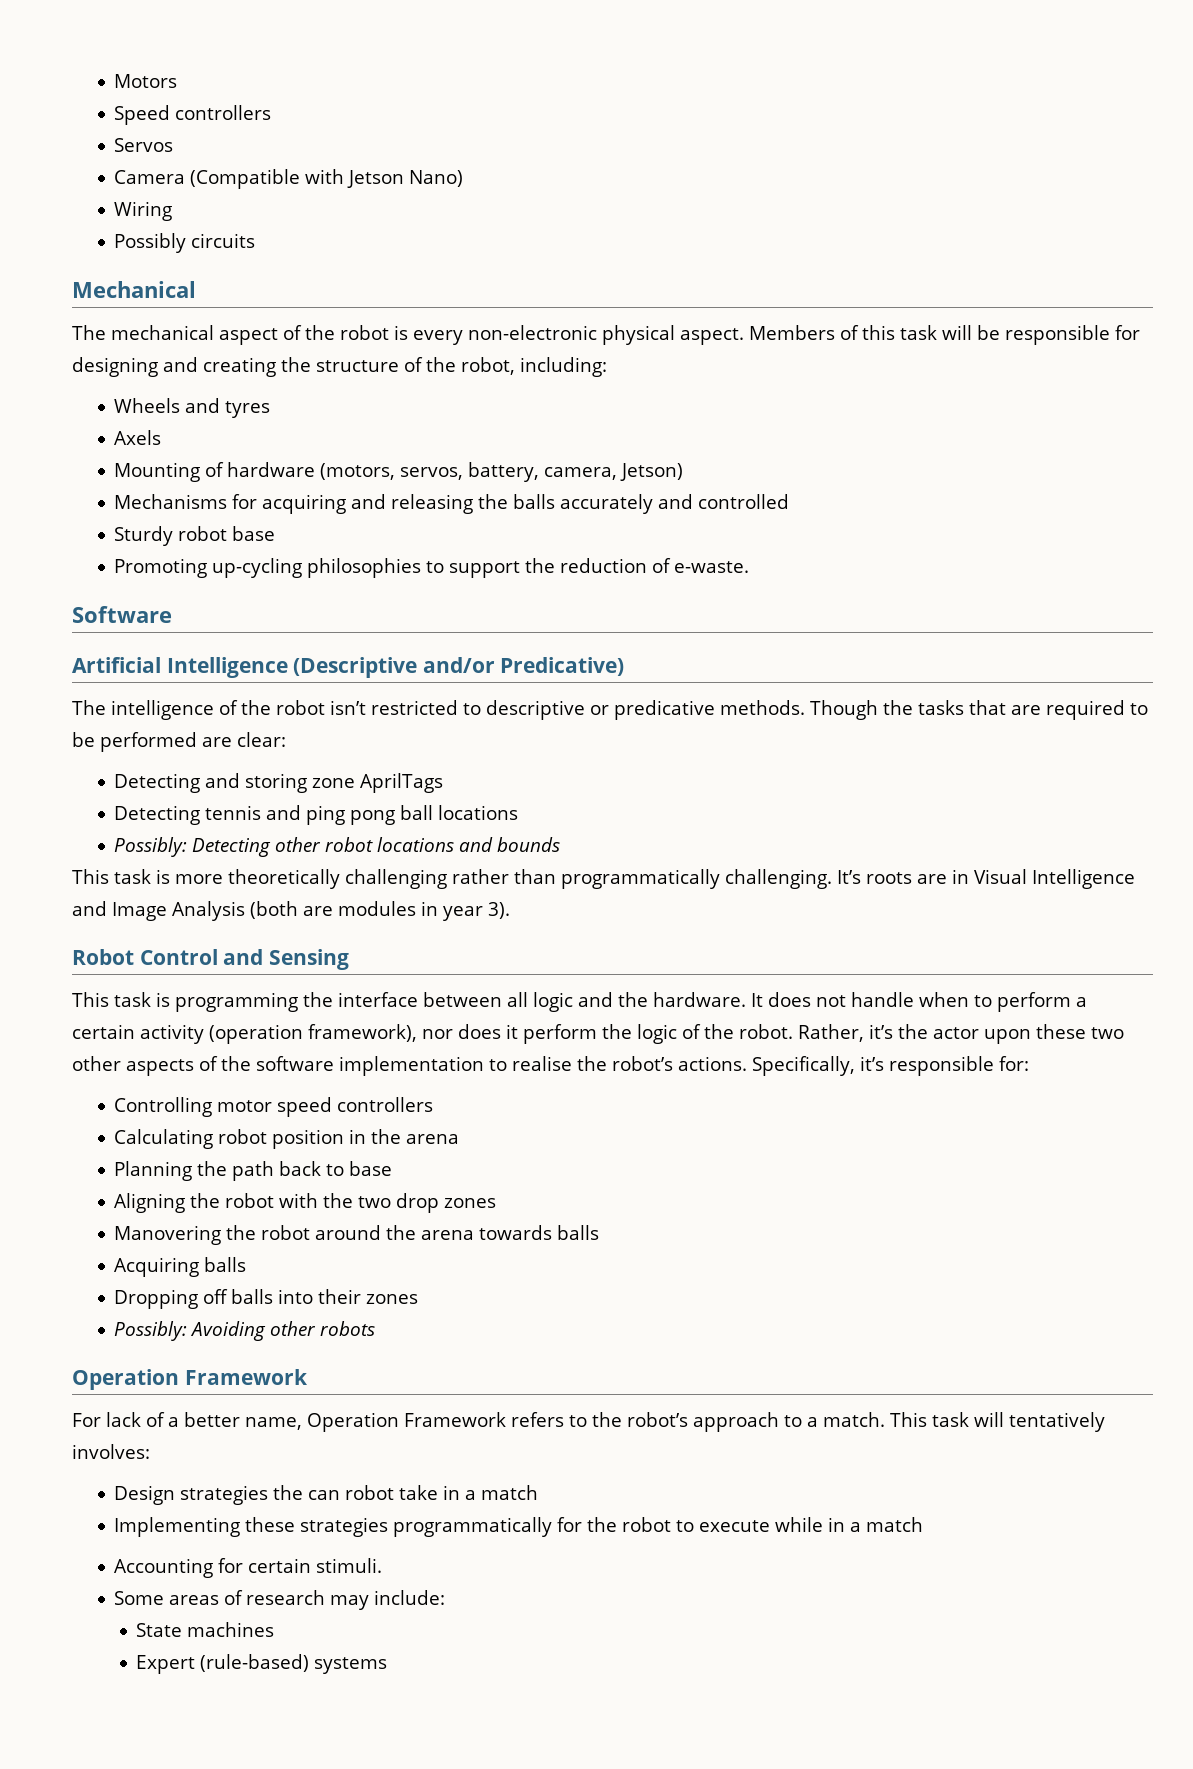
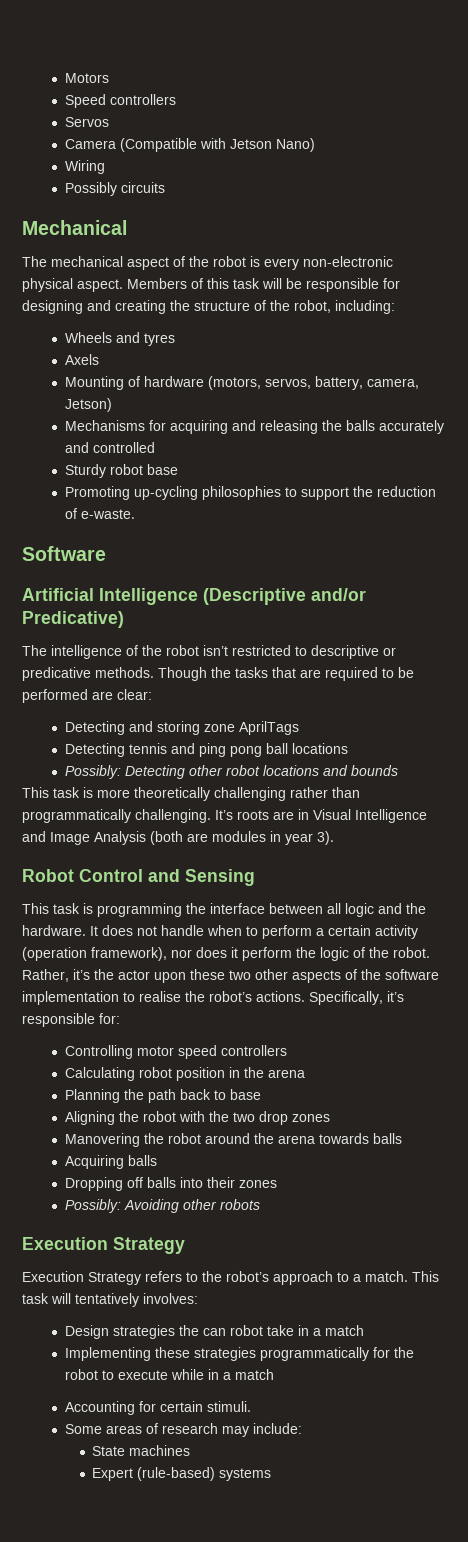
  Possibly: Avoiding other robots
- Operation Framework
- For lack of a better name, Operation Framework refers to the robot’s approach to a match.
+ Execution Strategy
+ Execution Strategy refers to the robot’s approach to a match.

